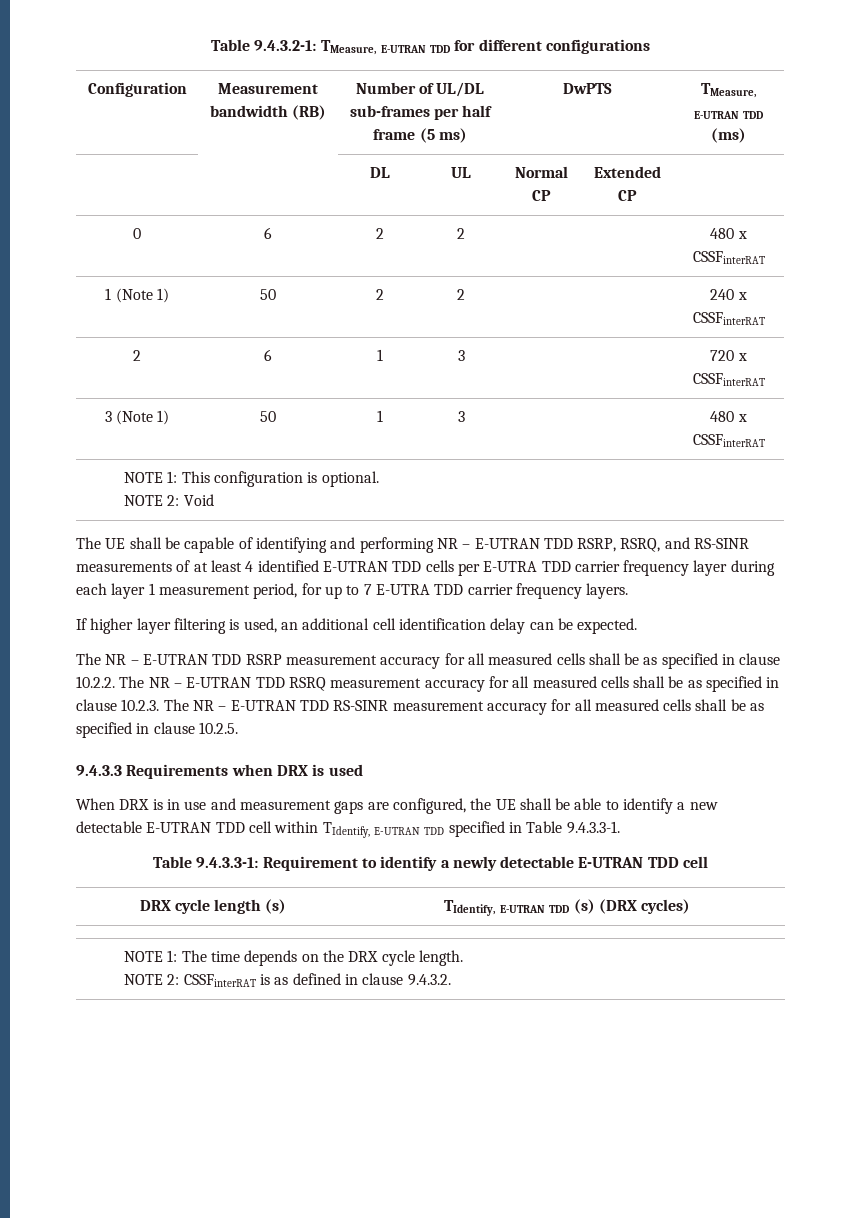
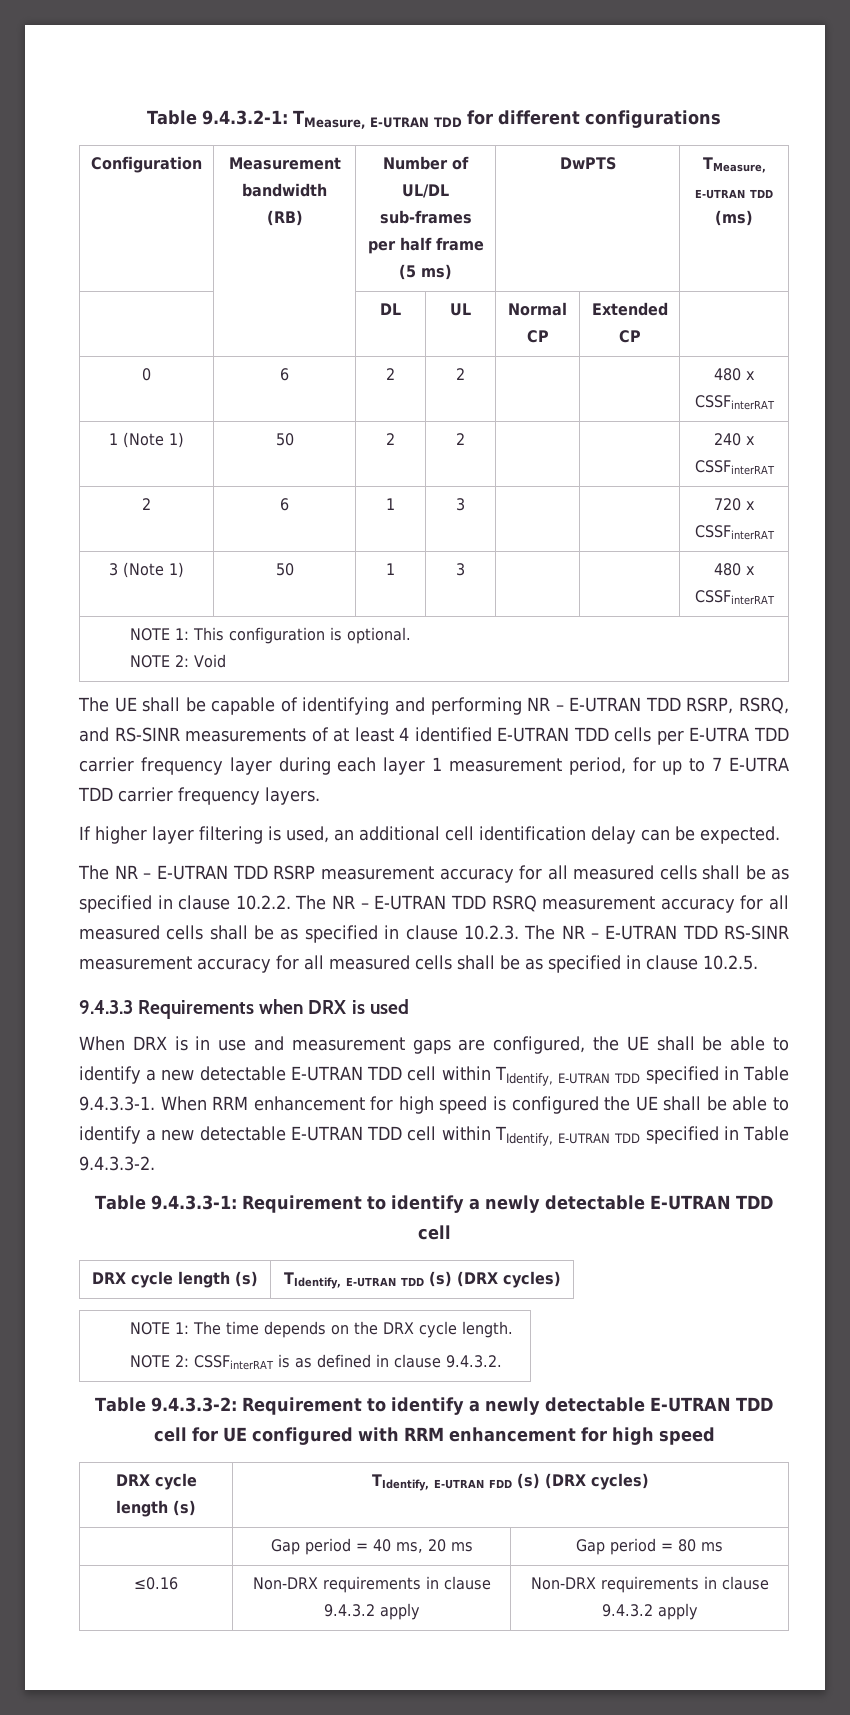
- When DRX is in use and measurement gaps are configured, the UE shall be able to identify a new detectable E-UTRAN TDD cell within TIdentify, E-UTRAN TDD specified in Table 9.4.3.3-1.
+ When DRX is in use and measurement gaps are configured, the UE shall be able to identify a new detectable E-UTRAN TDD cell within TIdentify, E-UTRAN TDD specified in Table 9.4.3.3-1. When RRM enhancement for high speed is configured the UE shall be able to identify a new detectable E-UTRAN TDD cell within TIdentify, E-UTRAN TDD specified in Table 9.4.3.3-2.
+ Table 9.4.3.3-2: Requirement to identify a newly detectable E-UTRAN TDD cell for UE configured with RRM enhancement for high speed
+ DRX cycle length (s) | TIdentify, E-UTRAN FDD (s) (DRX cycles)
+ | Gap period = 40 ms, 20 ms | Gap period = 80 ms
+ ≤0.16 | Non-DRX requirements in clause 9.4.3.2 apply | Non-DRX requirements in clause 9.4.3.2 apply

